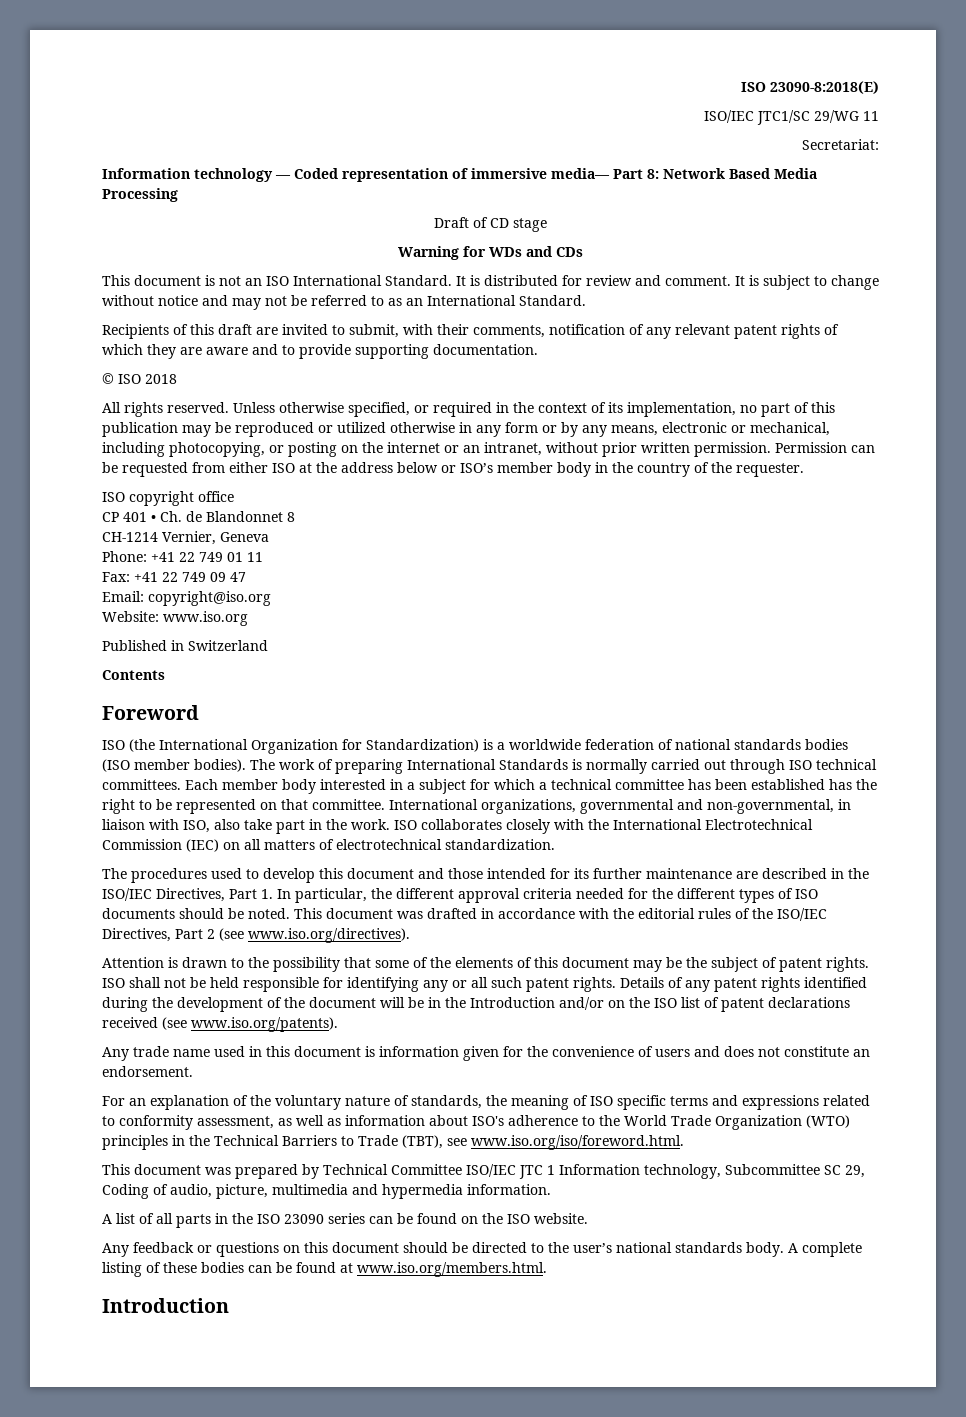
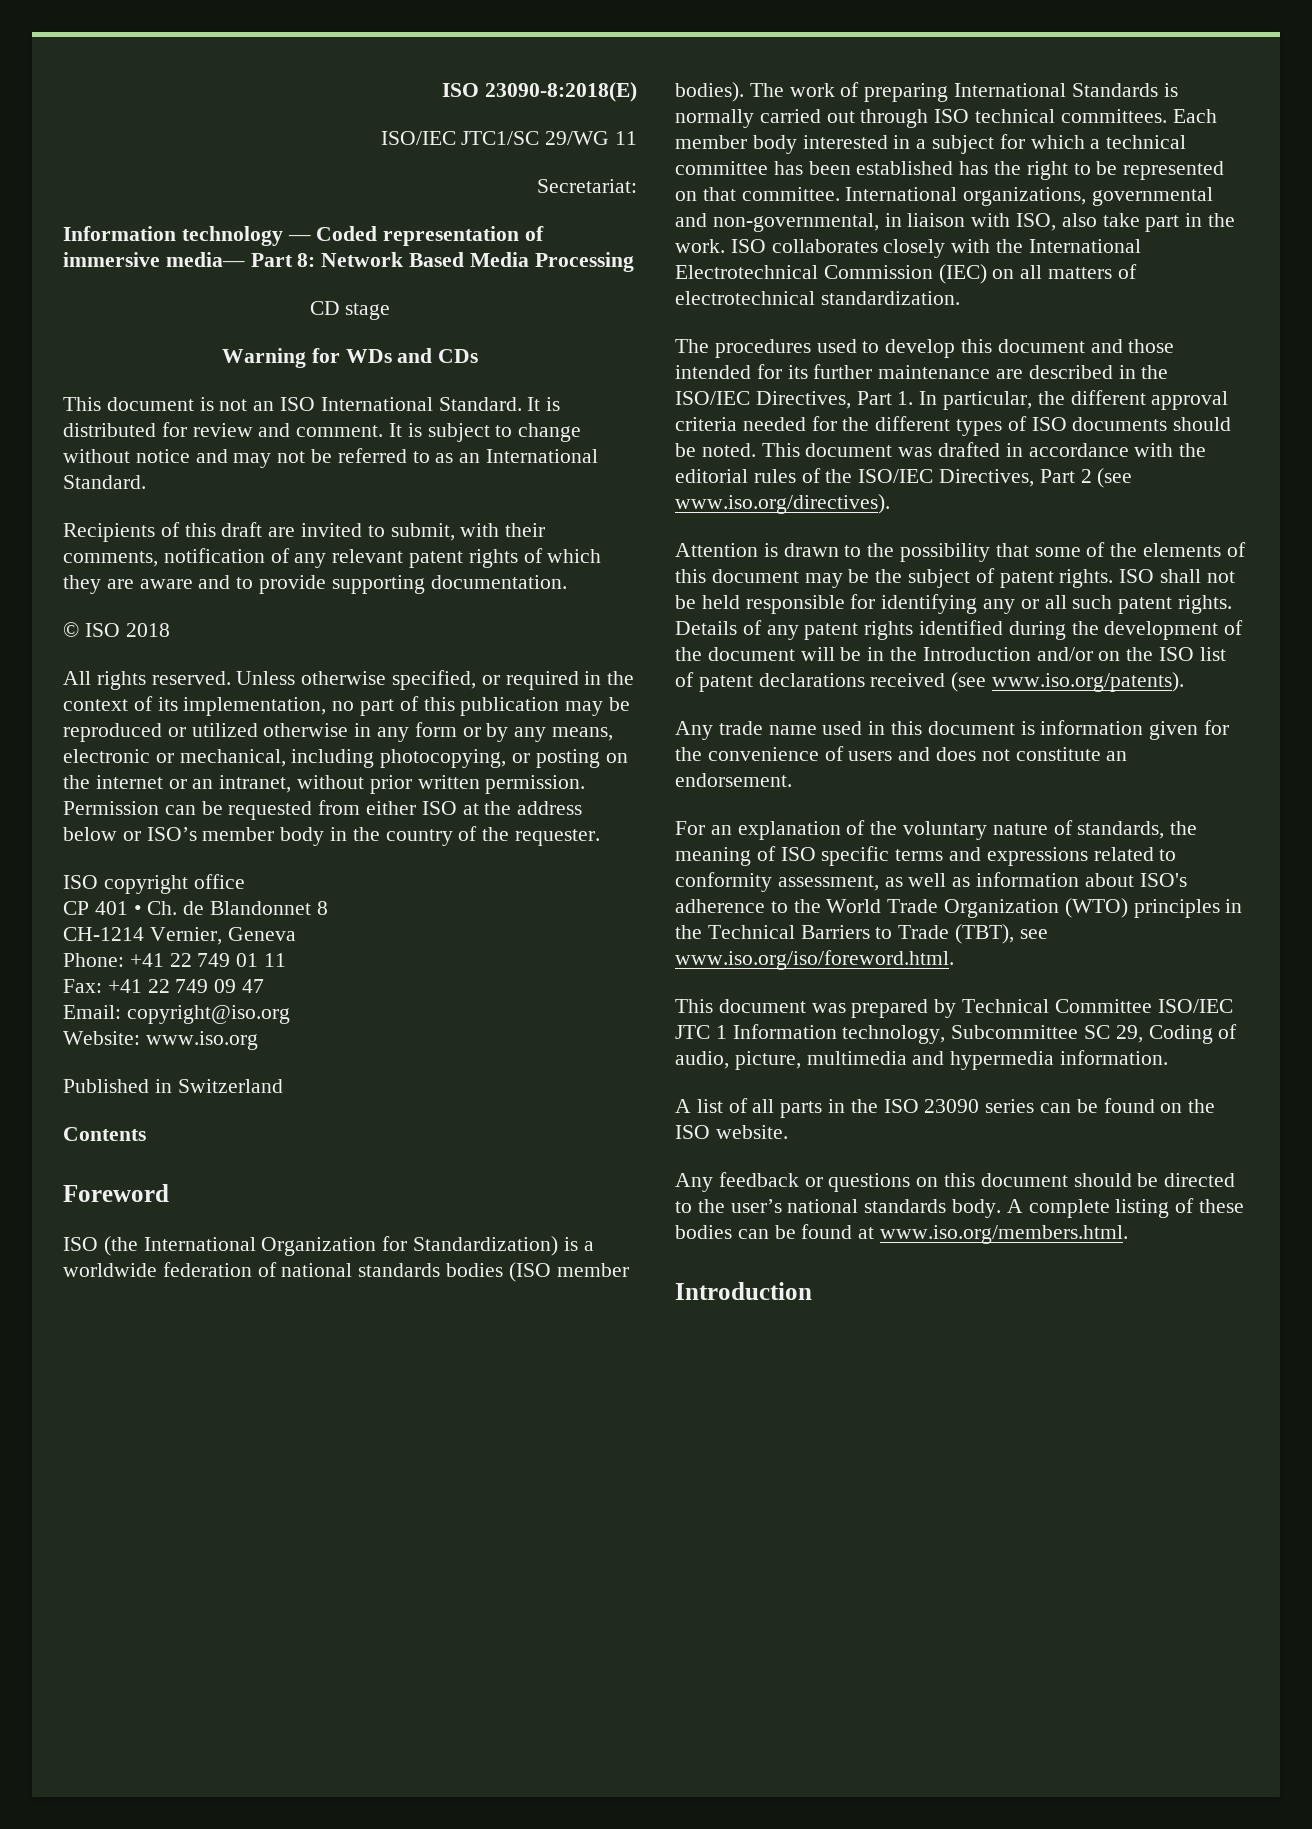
- Draft of CD stage
+ CD stage

